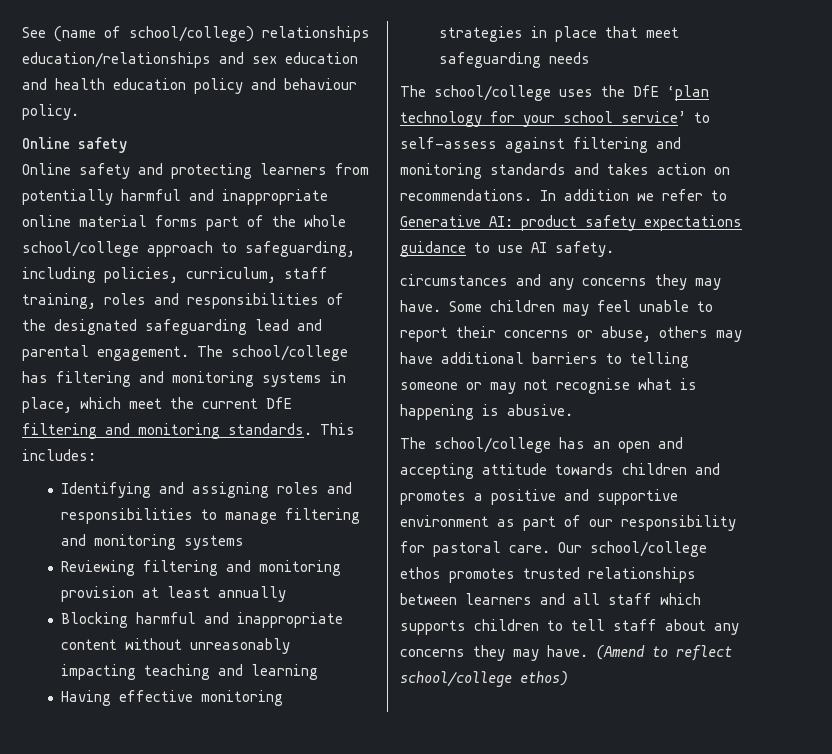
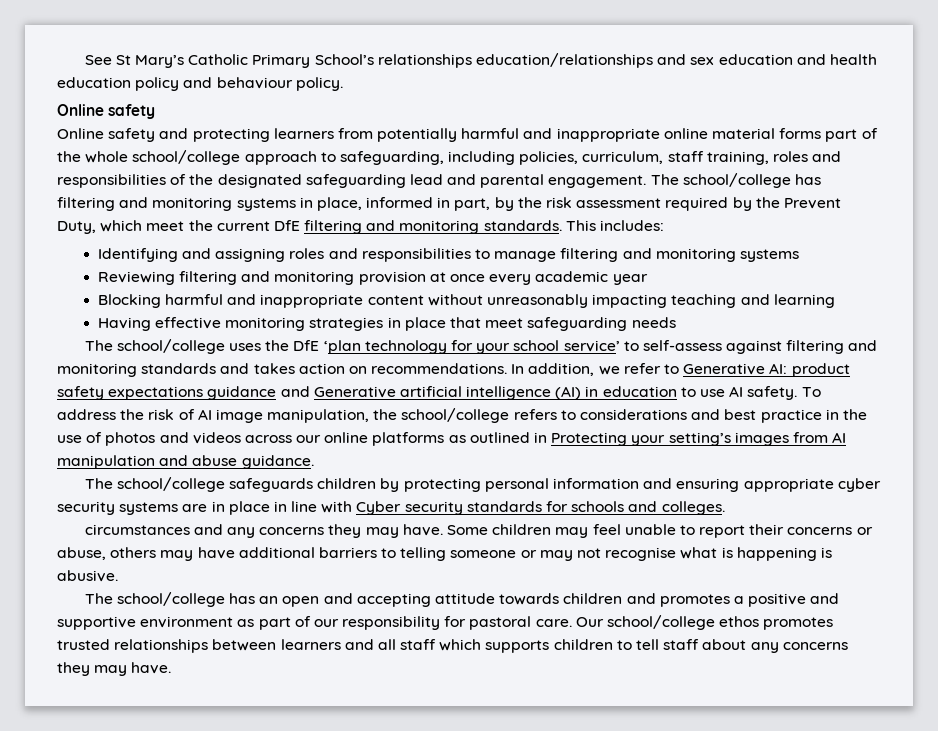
- See (name of school/college) relationships education/relationships and sex education and health education policy and behaviour policy.
+ See St Mary’s Catholic Primary School’s relationships education/relationships and sex education and health education policy and behaviour policy.
- The school/college has filtering and monitoring systems in place, which meet the current DfE filtering and monitoring standards.
+ The school/college has filtering and monitoring systems in place, informed in part, by the risk assessment required by the Prevent Duty, which meet the current DfE filtering and monitoring standards.
- Reviewing filtering and monitoring provision at least annually
+ Reviewing filtering and monitoring provision at once every academic year
- In addition we refer to Generative AI: product safety expectations guidance to use AI safety.
+ In addition, we refer to Generative AI: product safety expectations guidance and Generative artificial intelligence (AI) in education to use AI safety. To address the risk of AI image manipulation, the school/college refers to considerations and best practice in the use of photos and videos across our online platforms as outlined in Protecting your setting’s images from AI manipulation and abuse guidance.
+ The school/college safeguards children by protecting personal information and ensuring appropriate cyber security systems are in place in line with Cyber security standards for schools and colleges.
- (Amend to reflect school/college ethos)

